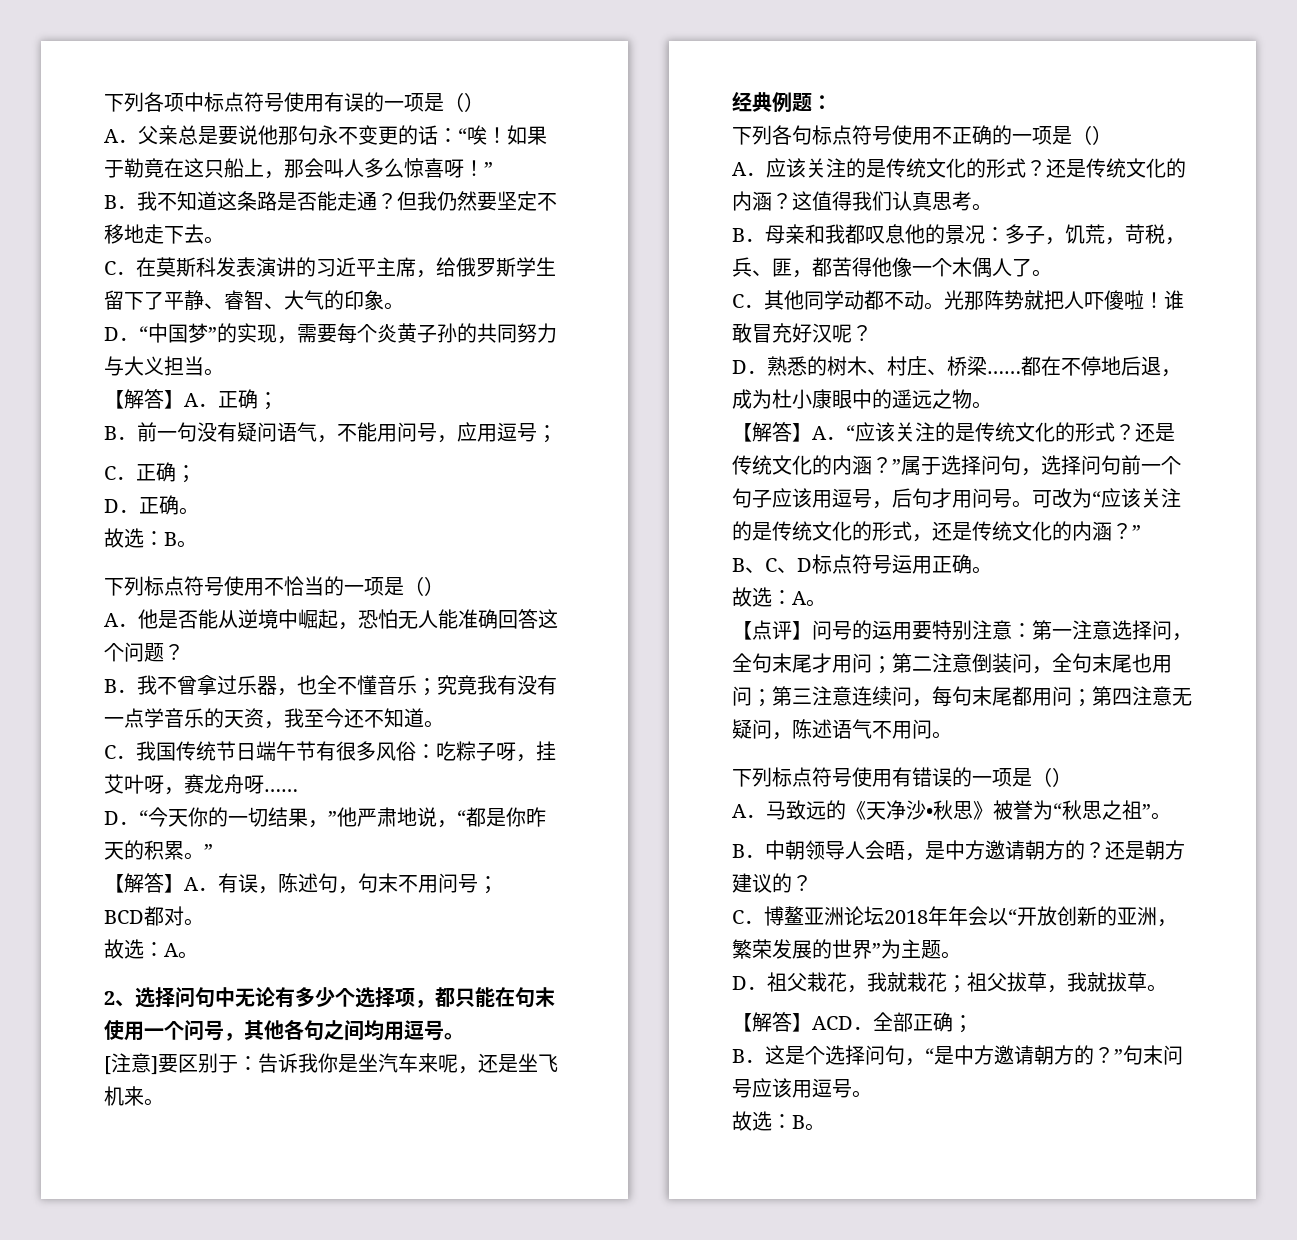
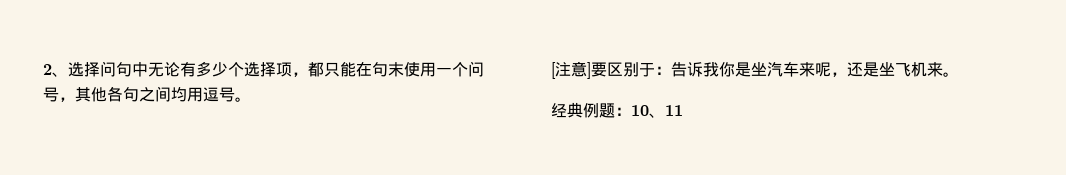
- 下列各项中标点符号使用有误的一项是（）
- A．父亲总是要说他那句永不变更的话：“唉！如果于勒竟在这只船上，那会叫人多么惊喜呀！”
- B．我不知道这条路是否能走通？但我仍然要坚定不移地走下去。
- C．在莫斯科发表演讲的习近平主席，给俄罗斯学生留下了平静、睿智、大气的印象。
- D．“中国梦”的实现，需要每个炎黄子孙的共同努力与大义担当。
- 【解答】A．正确；
- B．前一句没有疑问语气，不能用问号，应用逗号；
- C．正确；
- D．正确。
- 故选：B。
- 下列标点符号使用不恰当的一项是（）
- A．他是否能从逆境中崛起，恐怕无人能准确回答这个问题？
- B．我不曾拿过乐器，也全不懂音乐；究竟我有没有一点学音乐的天资，我至今还不知道。
- C．我国传统节日端午节有很多风俗：吃粽子呀，挂艾叶呀，赛龙舟呀……
- D．“今天你的一切结果，”他严肃地说，“都是你昨天的积累。”
- 【解答】A．有误，陈述句，句末不用问号；
- BCD都对。
- 故选：A。
- 经典例题：
- 下列各句标点符号使用不正确的一项是（）
- A．应该关注的是传统文化的形式？还是传统文化的内涵？这值得我们认真思考。
- B．母亲和我都叹息他的景况：多子，饥荒，苛税，兵、匪，都苦得他像一个木偶人了。
- C．其他同学动都不动。光那阵势就把人吓傻啦！谁敢冒充好汉呢？
- D．熟悉的树木、村庄、桥梁……都在不停地后退，成为杜小康眼中的遥远之物。
- 【解答】A．“应该关注的是传统文化的形式？还是传统文化的内涵？”属于选择问句，选择问句前一个句子应该用逗号，后句才用问号。可改为“应该关注的是传统文化的形式，还是传统文化的内涵？”
- B、C、D标点符号运用正确。
- 故选：A。
- 【点评】问号的运用要特别注意：第一注意选择问，全句末尾才用问；第二注意倒装问，全句末尾也用问；第三注意连续问，每句末尾都用问；第四注意无疑问，陈述语气不用问。
- 下列标点符号使用有错误的一项是（）
- A．马致远的《天净沙•秋思》被誉为“秋思之祖”。
- B．中朝领导人会晤，是中方邀请朝方的？还是朝方建议的？
- C．博鳌亚洲论坛2018年年会以“开放创新的亚洲，繁荣发展的世界”为主题。
- D．祖父栽花，我就栽花；祖父拔草，我就拔草。
- 【解答】ACD．全部正确；
- B．这是个选择问句，“是中方邀请朝方的？”句末问号应该用逗号。
- 故选：B。
+ 经典例题：10、11

